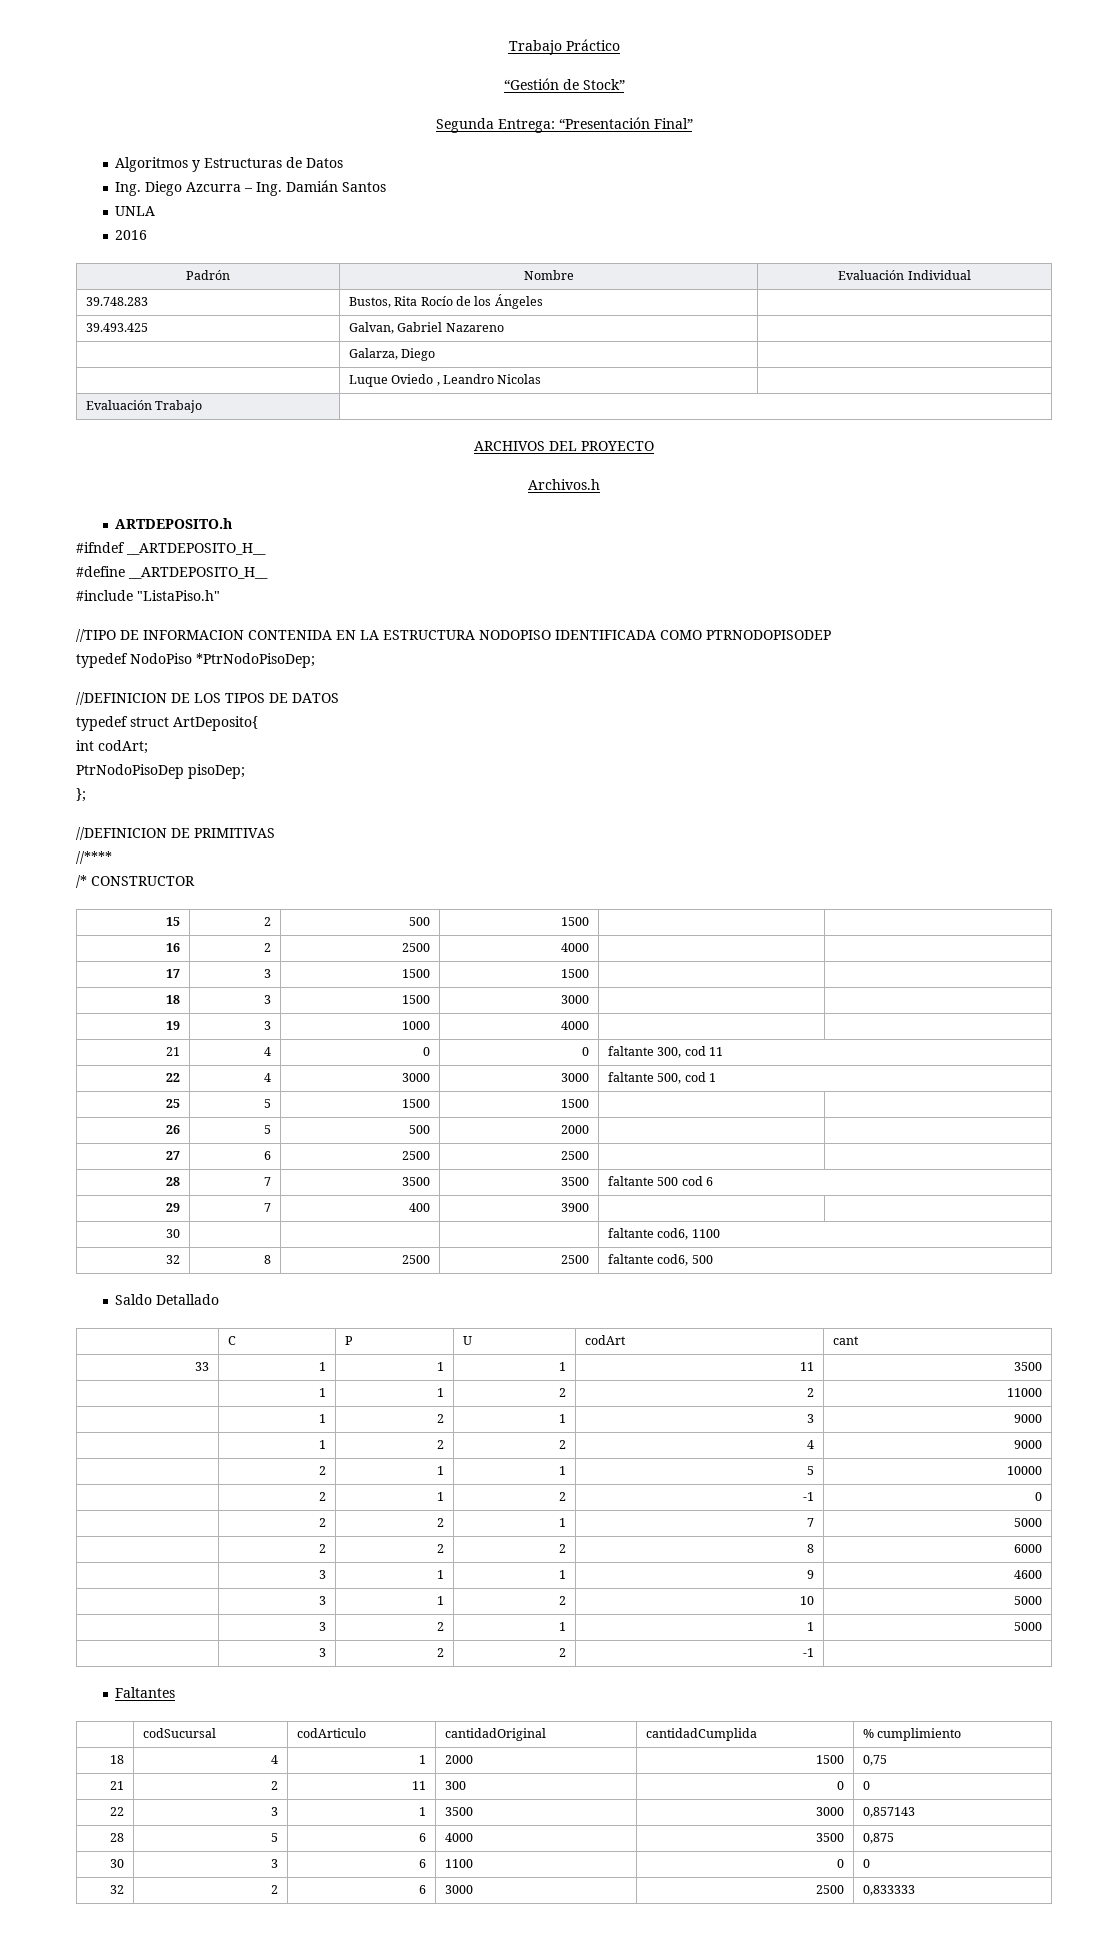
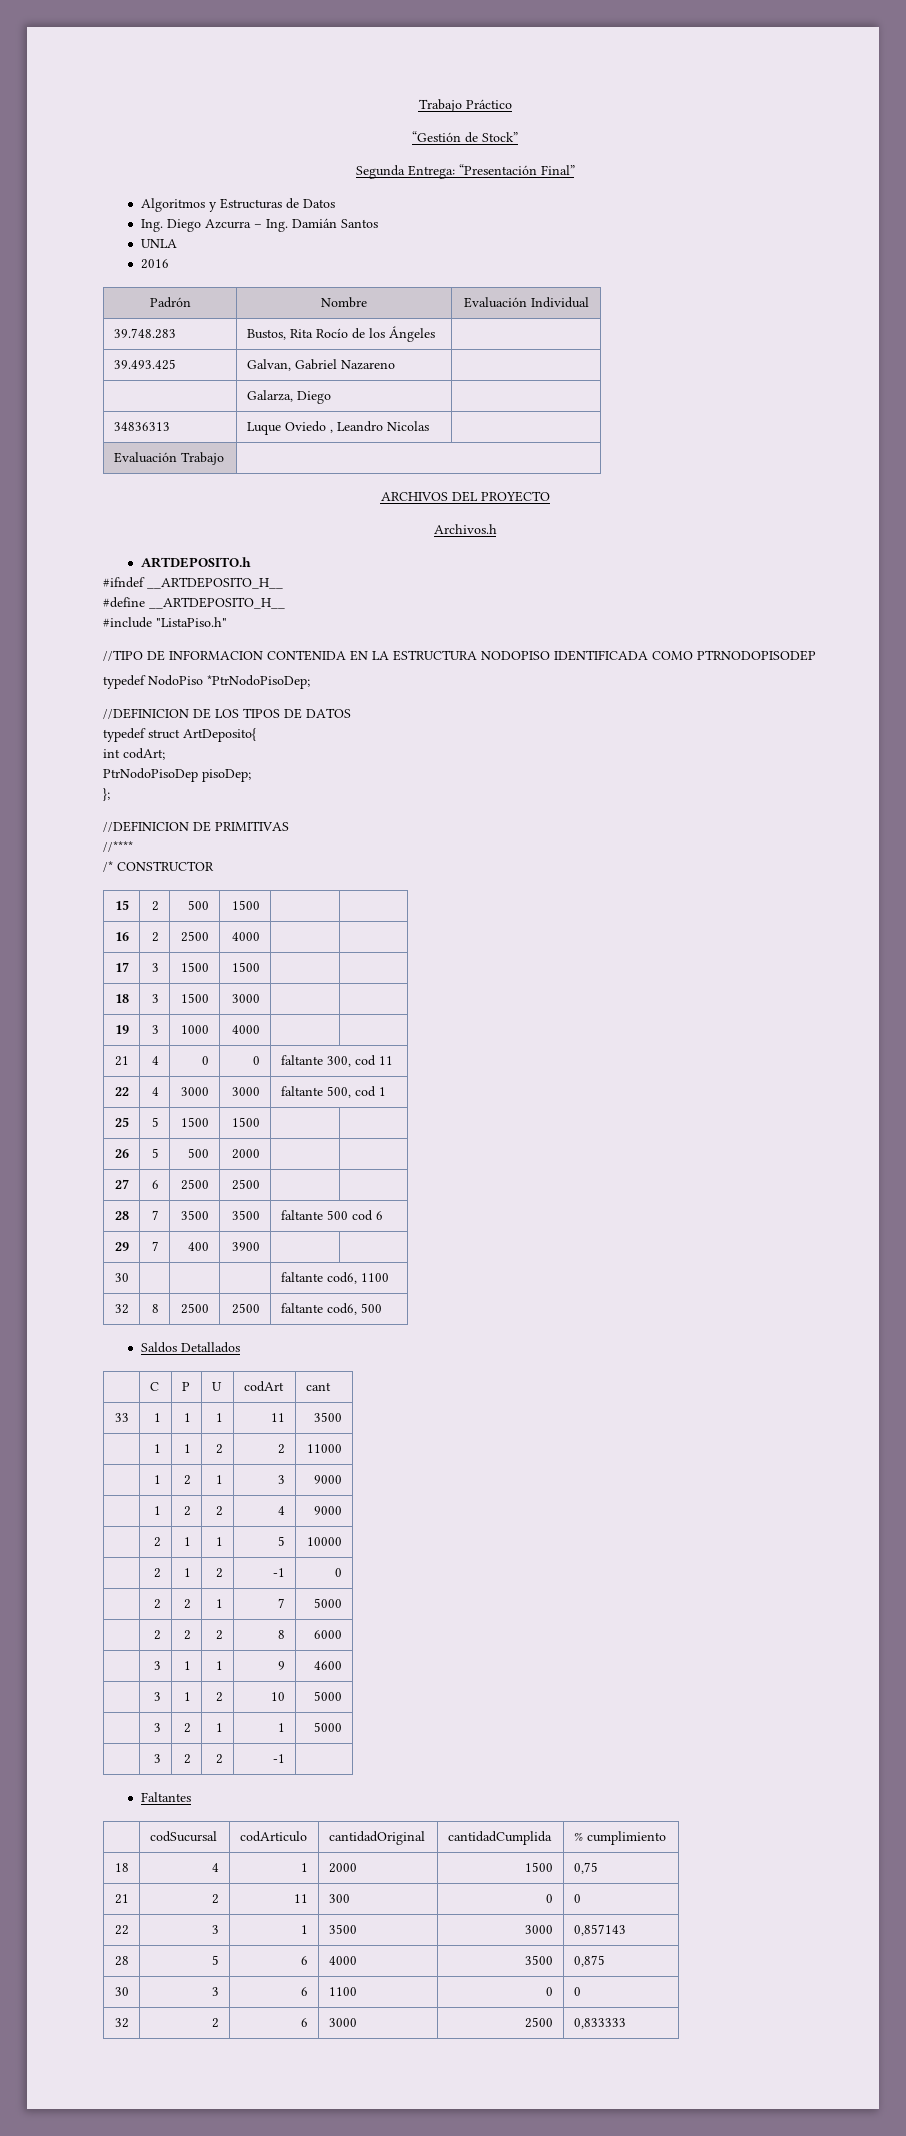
- | Luque Oviedo , Leandro Nicolas |
+ 34836313 | Luque Oviedo , Leandro Nicolas |
- Saldo Detallado
+ Saldos Detallados

